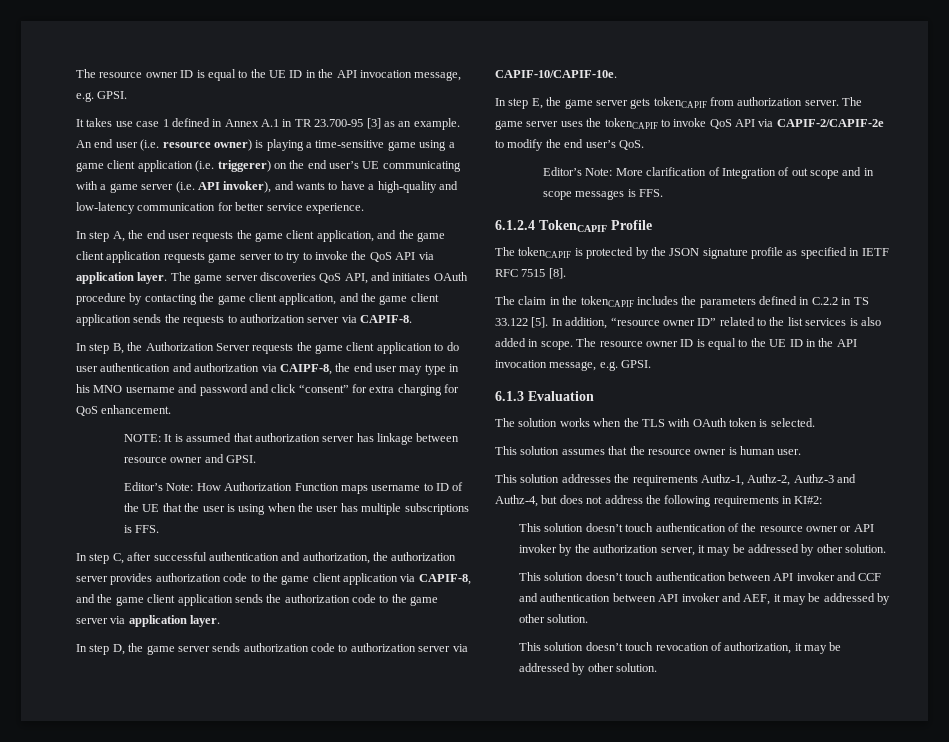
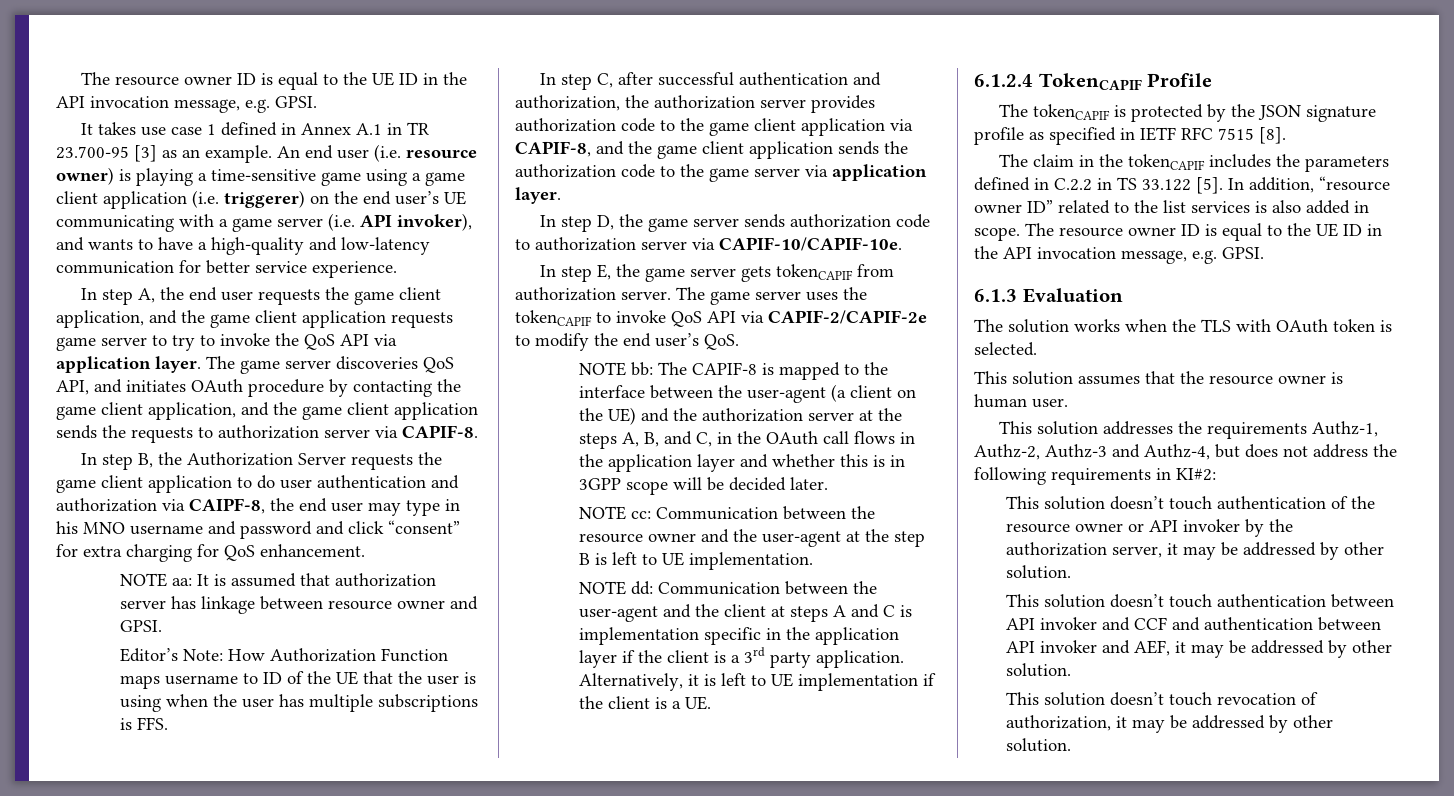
- NOTE: It is assumed that authorization server has linkage between resource owner and GPSI.
+ NOTE aa: It is assumed that authorization server has linkage between resource owner and GPSI.
- Editor’s Note: More clarification of Integration of out scope and in scope messages is FFS.
+ NOTE bb: The CAPIF-8 is mapped to the interface between the user-agent (a client on the UE) and the authorization server at the steps A, B, and C, in the OAuth call flows in the application layer and whether this is in 3GPP scope will be decided later.
+ NOTE cc: Communication between the resource owner and the user-agent at the step B is left to UE implementation.
+ NOTE dd: Communication between the user-agent and the client at steps A and C is implementation specific in the application layer if the client is a 3rd party application. Alternatively, it is left to UE implementation if the client is a UE.

